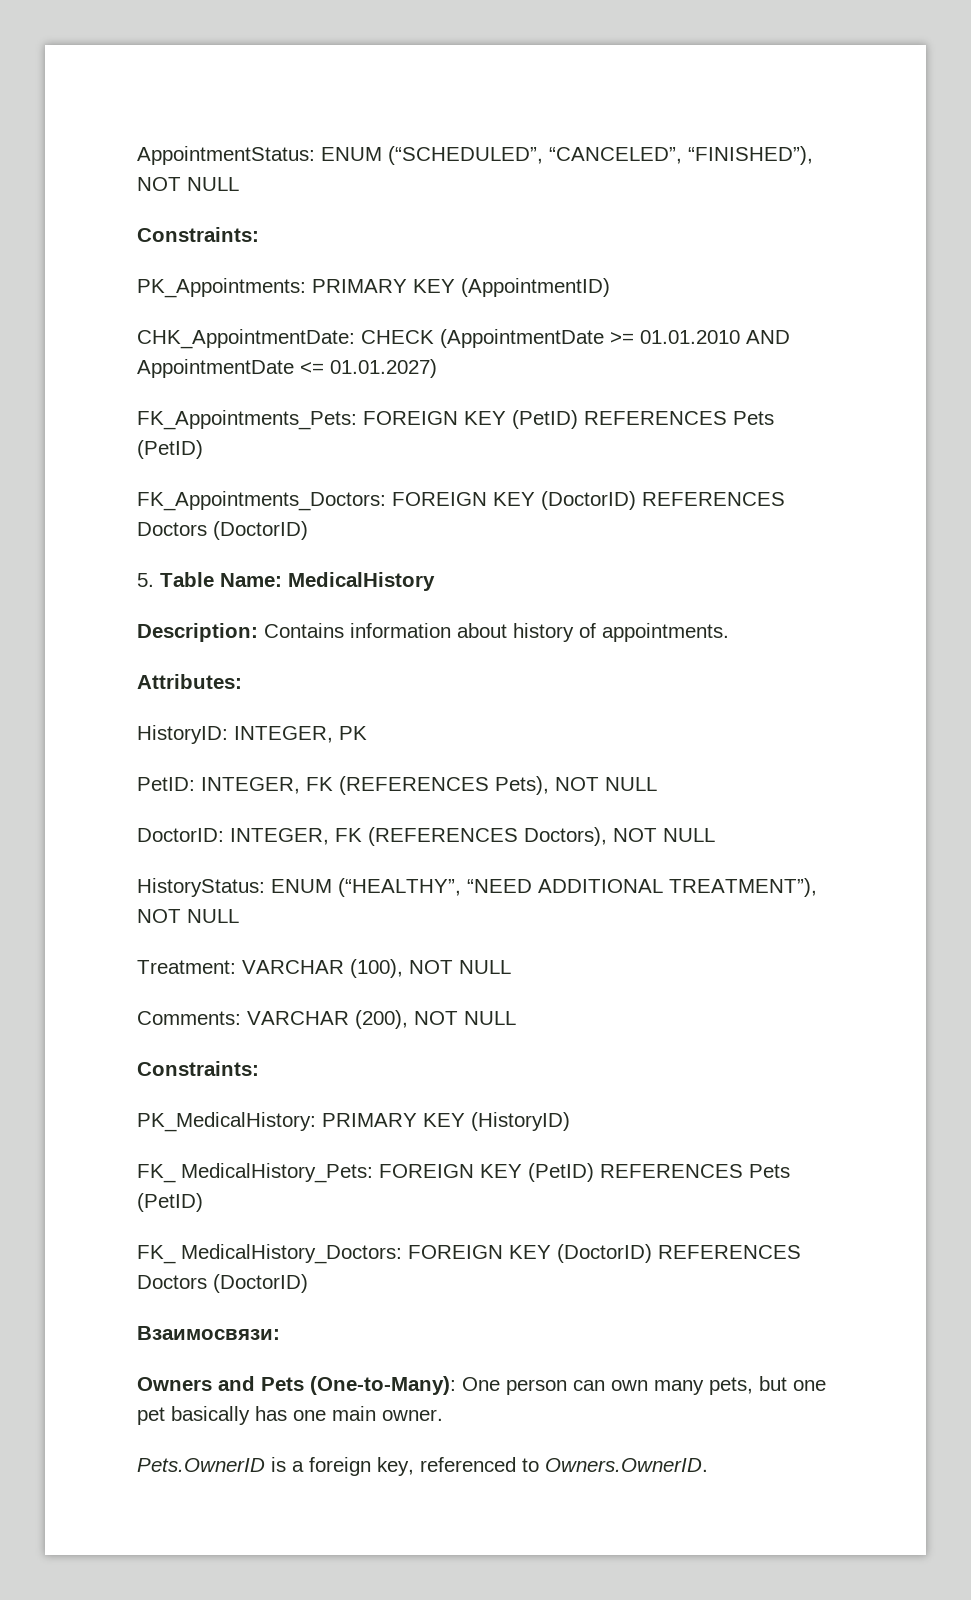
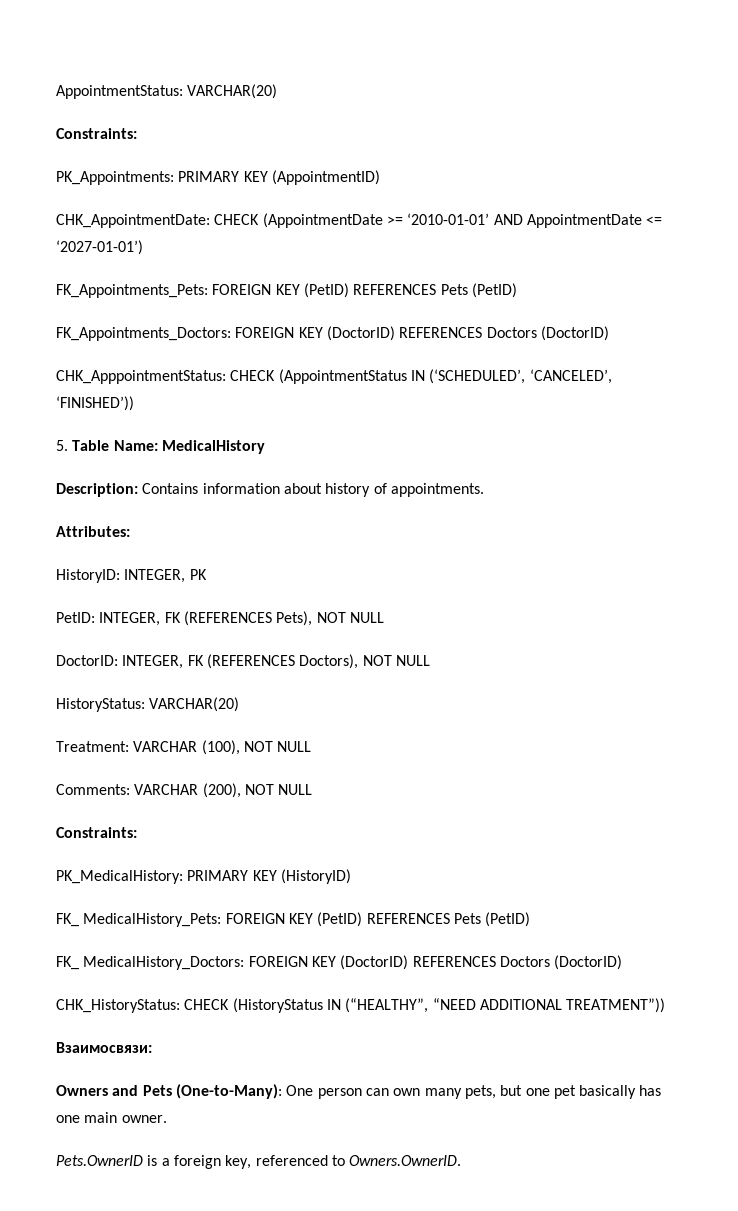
- AppointmentStatus: ENUM (“SCHEDULED”, “CANCELED”, “FINISHED”), NOT NULL
+ AppointmentStatus: VARCHAR(20)
- CHK_AppointmentDate: CHECK (AppointmentDate >= 01.01.2010 AND AppointmentDate <= 01.01.2027)
+ CHK_AppointmentDate: CHECK (AppointmentDate >= ‘2010-01-01’ AND AppointmentDate <= ‘2027-01-01’)
+ CHK_ApppointmentStatus: CHECK (AppointmentStatus IN (‘SCHEDULED’, ‘CANCELED’, ‘FINISHED’))
- HistoryStatus: ENUM (“HEALTHY”, “NEED ADDITIONAL TREATMENT”), NOT NULL
+ HistoryStatus: VARCHAR(20)
+ CHK_HistoryStatus: CHECK (HistoryStatus IN (“HEALTHY”, “NEED ADDITIONAL TREATMENT”))

